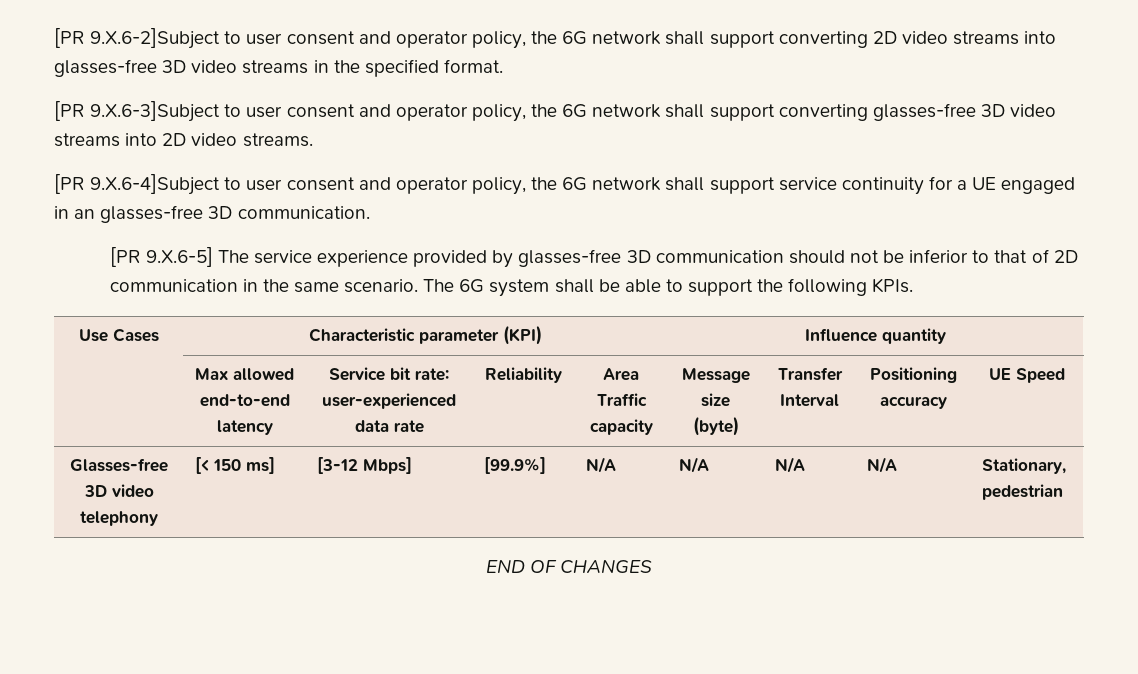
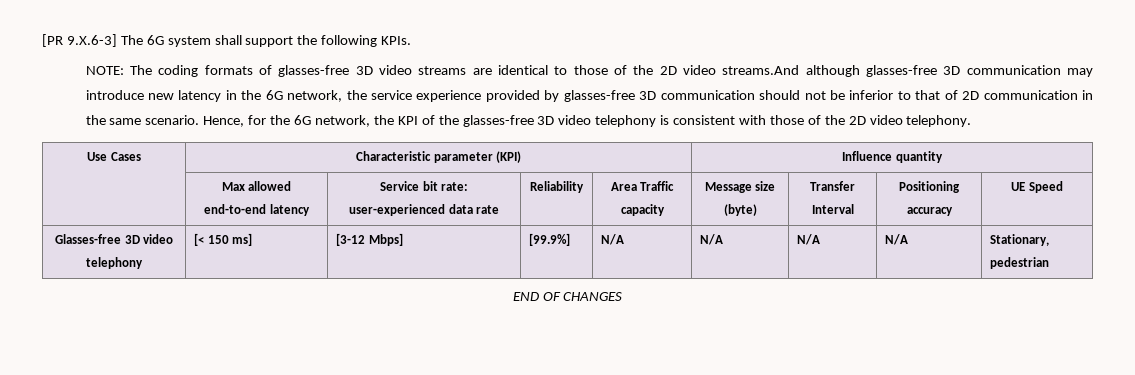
- [PR 9.X.6-2]Subject to user consent and operator policy, the 6G network shall support converting 2D video streams into glasses-free 3D video streams in the specified format.
- [PR 9.X.6-3]Subject to user consent and operator policy, the 6G network shall support converting glasses-free 3D video streams into 2D video streams.
- [PR 9.X.6-4]Subject to user consent and operator policy, the 6G network shall support service continuity for a UE engaged in an glasses-free 3D communication.
- [PR 9.X.6-5] The service experience provided by glasses-free 3D communication should not be inferior to that of 2D communication in the same scenario.
+ [PR 9.X.6-3] The 6G system shall support the following KPIs.
+ NOTE: The coding formats of glasses-free 3D video streams are identical to those of the 2D video streams.And although glasses-free 3D communication may introduce new latency in the 6G network, the service experience provided by glasses-free 3D communication should not be inferior to that of 2D communication in the same scenario.
- The 6G system shall be able to support the following KPIs.
+ Hence, for the 6G network, the KPI of the glasses-free 3D video telephony is consistent with those of the 2D video telephony.

